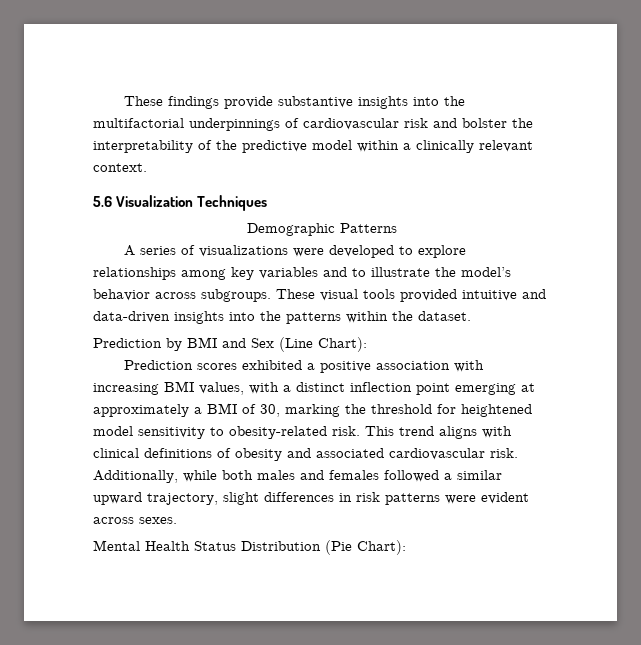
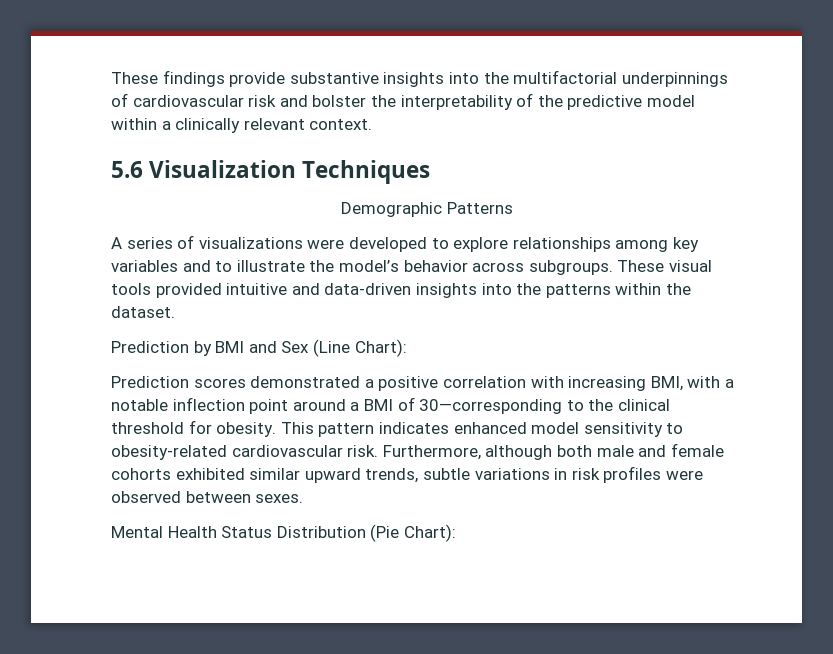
- Prediction scores exhibited a positive association with increasing BMI values, with a distinct inflection point emerging at approximately a BMI of 30, marking the threshold for heightened model sensitivity to obesity-related risk. This trend aligns with clinical definitions of obesity and associated cardiovascular risk. Additionally, while both males and females followed a similar upward trajectory, slight differences in risk patterns were evident across sexes.
+ Prediction scores demonstrated a positive correlation with increasing BMI, with a notable inflection point around a BMI of 30—corresponding to the clinical threshold for obesity. This pattern indicates enhanced model sensitivity to obesity-related cardiovascular risk. Furthermore, although both male and female cohorts exhibited similar upward trends, subtle variations in risk profiles were observed between sexes.

